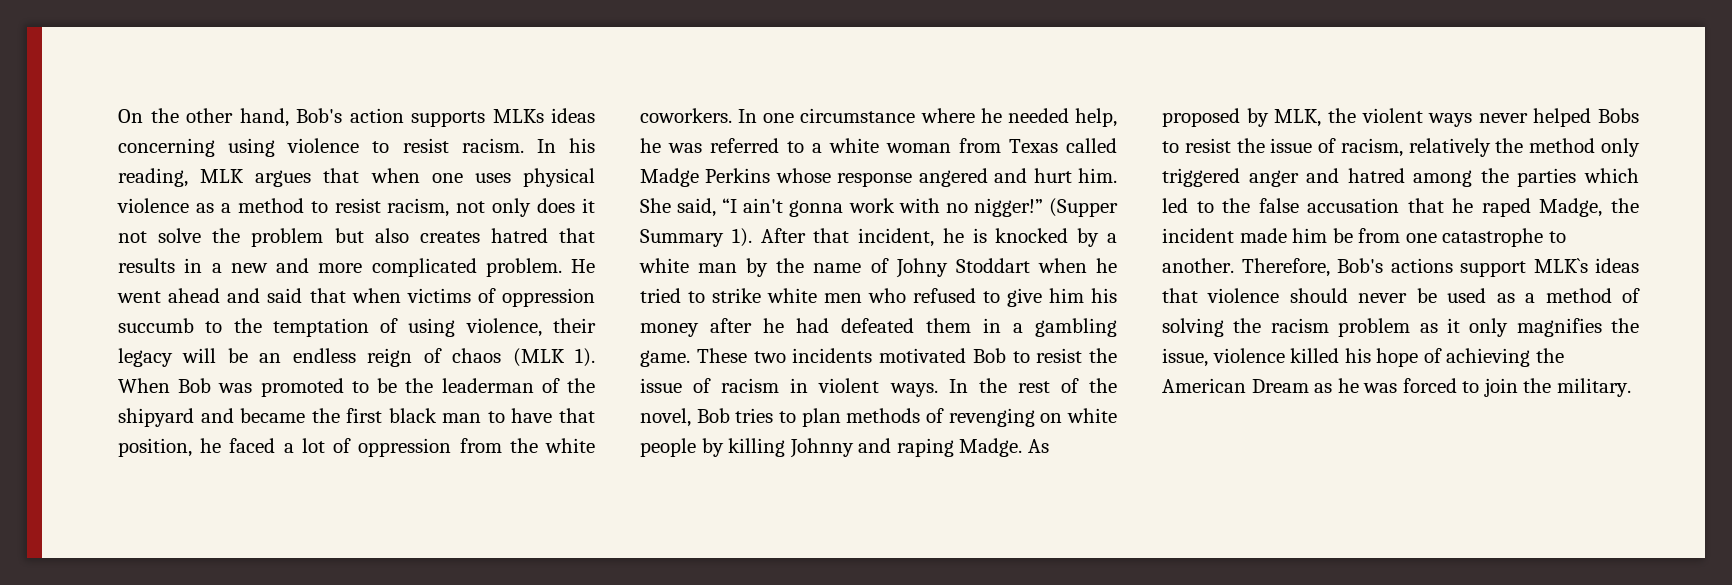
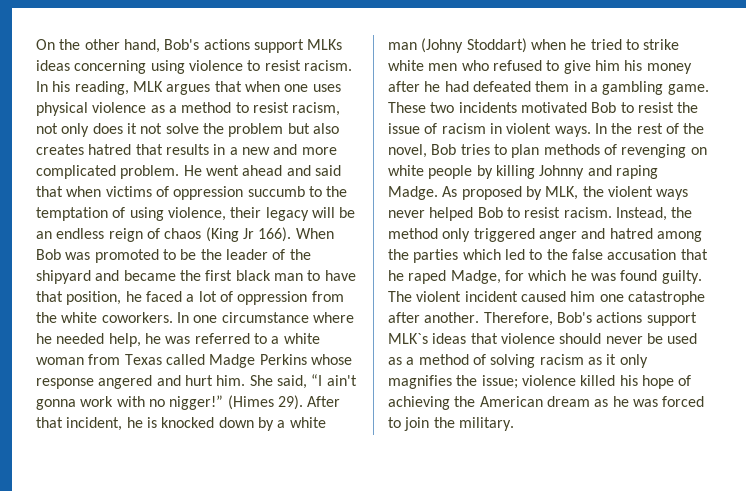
- On the other hand, Bob's action supports MLKs ideas concerning using violence to resist racism.
+ On the other hand, Bob's actions support MLKs ideas concerning using violence to resist racism.
- He went ahead and said that when victims of oppression succumb to the temptation of using violence, their legacy will be an endless reign of chaos (MLK 1).
+ He went ahead and said that when victims of oppression succumb to the temptation of using violence, their legacy will be an endless reign of chaos (King Jr 166).
- When Bob was promoted to be the leaderman of the shipyard and became the first black man to have that position, he faced a lot of oppression from the white coworkers.
+ When Bob was promoted to be the leader of the shipyard and became the first black man to have that position, he faced a lot of oppression from the white coworkers.
- (Supper Summary 1).
+ (Himes 29).
- After that incident, he is knocked by a white man by the name of Johny Stoddart when he tried to strike white men who refused to give him his money after he had defeated them in a gambling game.
+ After that incident, he is knocked down by a white man (Johny Stoddart) when he tried to strike white men who refused to give him his money after he had defeated them in a gambling game.
- As proposed by MLK, the violent ways never helped Bobs to resist the issue of racism, relatively the method only triggered anger and hatred among the parties which led to the false accusation that he raped Madge, the incident made him be from one catastrophe to another.
+ As proposed by MLK, the violent ways never helped Bob to resist racism. Instead, the method only triggered anger and hatred among the parties which led to the false accusation that he raped Madge, for which he was found guilty. The violent incident caused him one catastrophe after another.
- Therefore, Bob's actions support MLK`s ideas that violence should never be used as a method of solving the racism problem as it only magnifies the issue, violence killed his hope of achieving the American Dream as he was forced to join the military.
+ Therefore, Bob's actions support MLK`s ideas that violence should never be used as a method of solving racism as it only magnifies the issue; violence killed his hope of achieving the American dream as he was forced to join the military.

